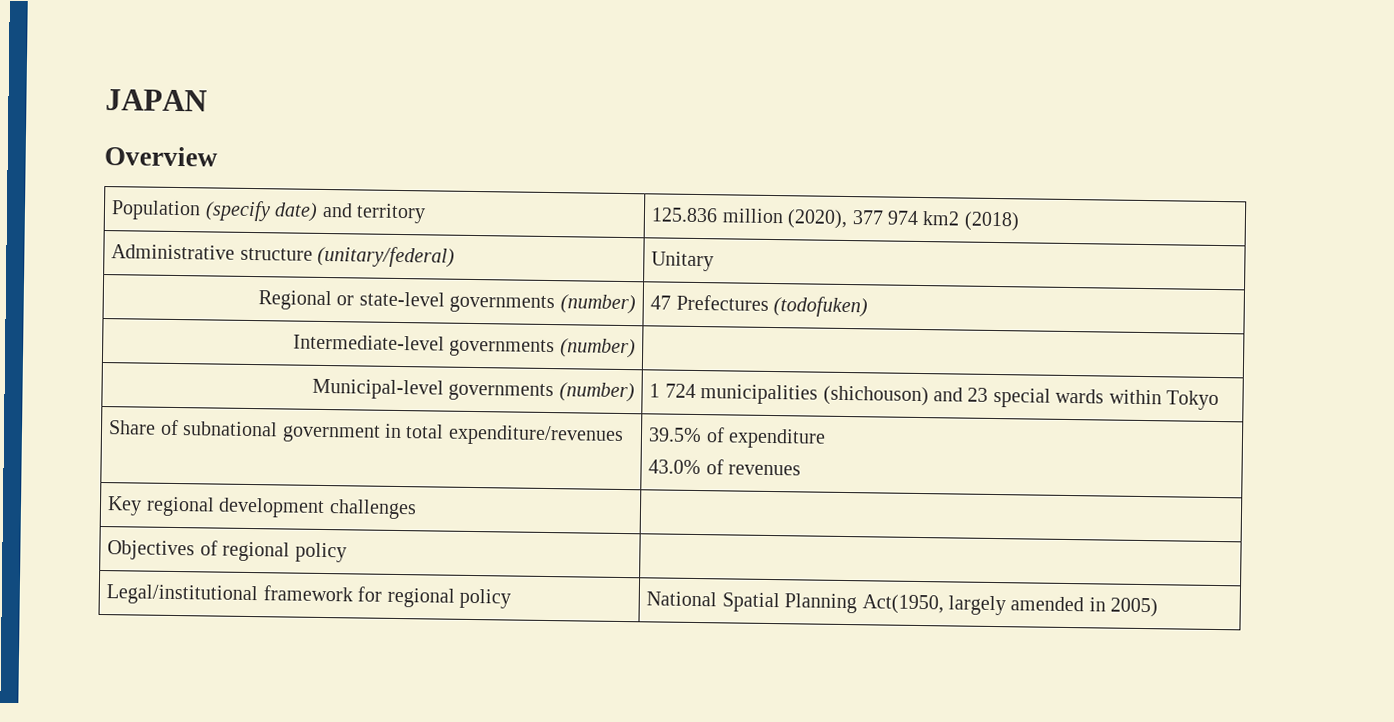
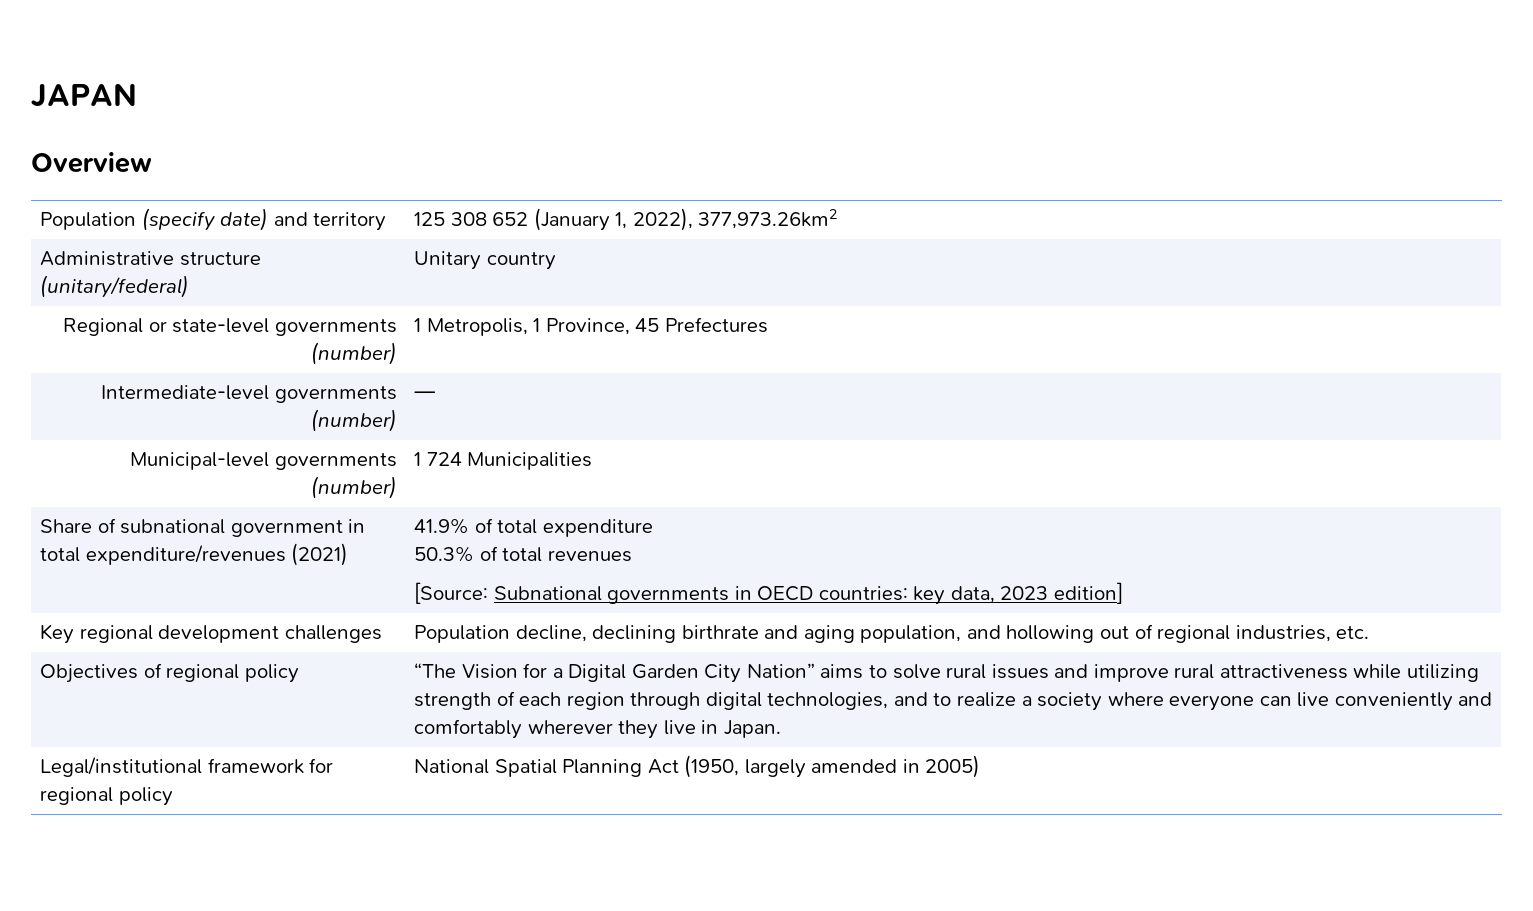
- Population (specify date) and territory | 125.836 million (2020), 377 974 km2 (2018)
+ Population (specify date) and territory | 125 308 652 (January 1, 2022), 377,973.26km2
- Administrative structure (unitary/federal) | Unitary
+ Administrative structure (unitary/federal) | Unitary country
- Regional or state-level governments (number) | 47 Prefectures (todofuken)
+ Regional or state-level governments (number) | 1 Metropolis, 1 Province, 45 Prefectures
- Intermediate-level governments (number) |
+ Intermediate-level governments (number) | ―
- Municipal-level governments (number) | 1 724 municipalities (shichouson) and 23 special wards within Tokyo
+ Municipal-level governments (number) | 1 724 Municipalities
- Share of subnational government in total expenditure/revenues | 39.5% of expenditure
- 43.0% of revenues
- Key regional development challenges |
- Objectives of regional policy |
+ Share of subnational government in total expenditure/revenues (2021) | 41.9% of total expenditure
+ 50.3% of total revenues
+ [Source: Subnational governments in OECD countries: key data, 2023 edition]
+ Key regional development challenges | Population decline, declining birthrate and aging population, and hollowing out of regional industries, etc.
+ Objectives of regional policy | “The Vision for a Digital Garden City Nation” aims to solve rural issues and improve rural attractiveness while utilizing strength of each region through digital technologies, and to realize a society where everyone can live conveniently and comfortably wherever they live in Japan.
- Legal/institutional framework for regional policy | National Spatial Planning Act(1950, largely amended in 2005)
+ Legal/institutional framework for regional policy | National Spatial Planning Act (1950, largely amended in 2005)

